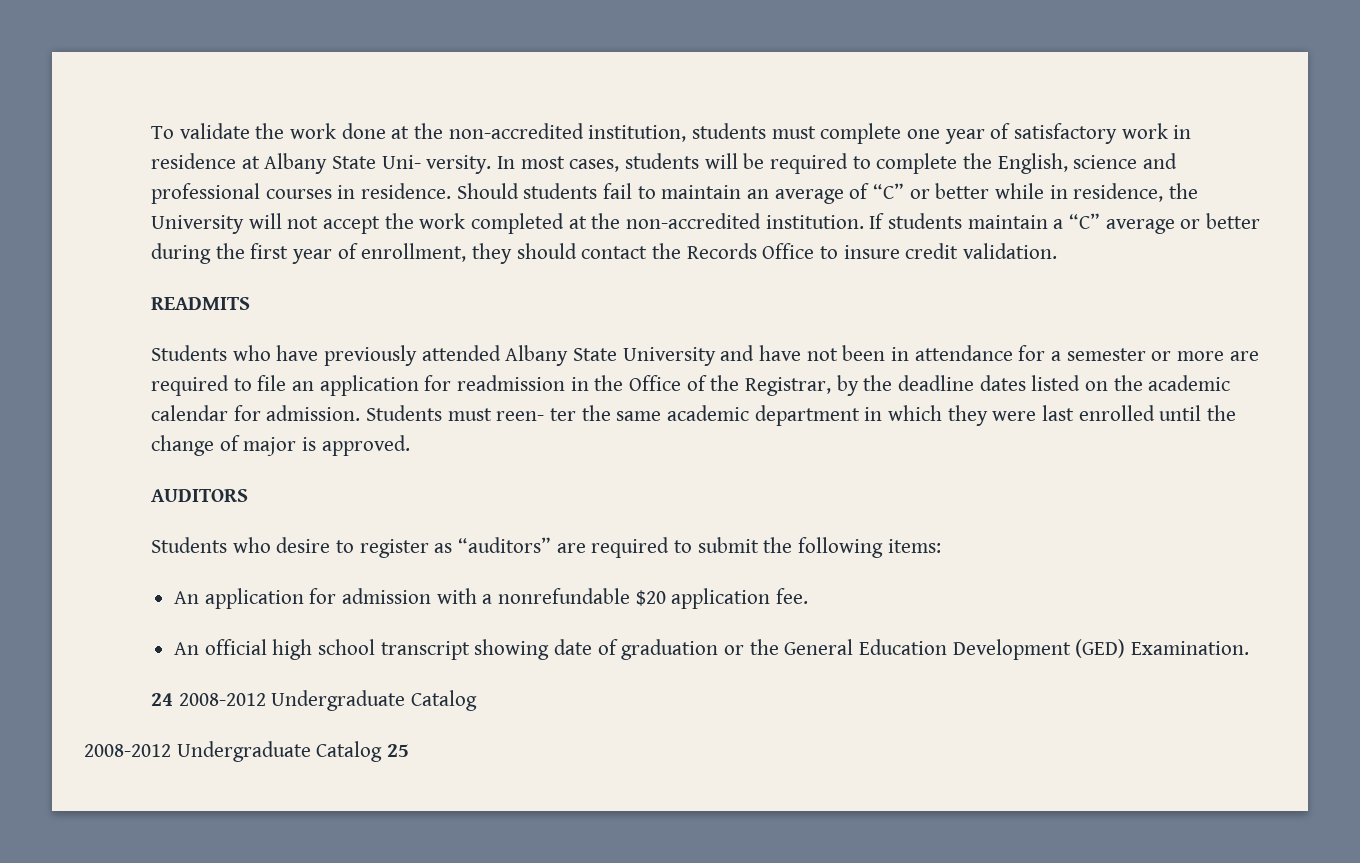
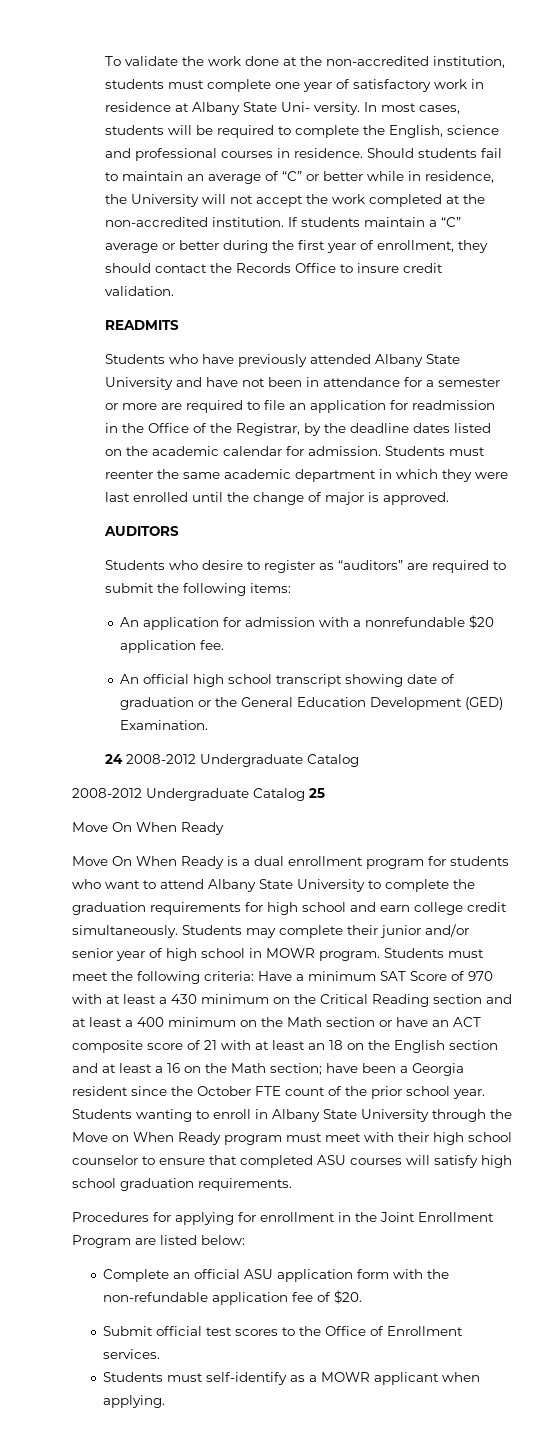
- Students must reen- ter the same academic department in which they were last enrolled until the change of major is approved.
+ Students must reenter the same academic department in which they were last enrolled until the change of major is approved.
  2008-2012 Undergraduate Catalog 25
+ Move On When Ready
+ Move On When Ready is a dual enrollment program for students who want to attend Albany State University to complete the graduation requirements for high school and earn college credit simultaneously. Students may complete their junior and/or senior year of high school in MOWR program. Students must meet the following criteria: Have a minimum SAT Score of 970 with at least a 430 minimum on the Critical Reading section and at least a 400 minimum on the Math section or have an ACT composite score of 21 with at least an 18 on the English section and at least a 16 on the Math section; have been a Georgia resident since the October FTE count of the prior school year. Students wanting to enroll in Albany State University through the Move on When Ready program must meet with their high school counselor to ensure that completed ASU courses will satisfy high school graduation requirements.
+ Procedures for applying for enrollment in the Joint Enrollment Program are listed below:
+ Complete an official ASU application form with the non-refundable application fee of $20.
+ Submit official test scores to the Office of Enrollment services.
+ Students must self-identify as a MOWR applicant when applying.

